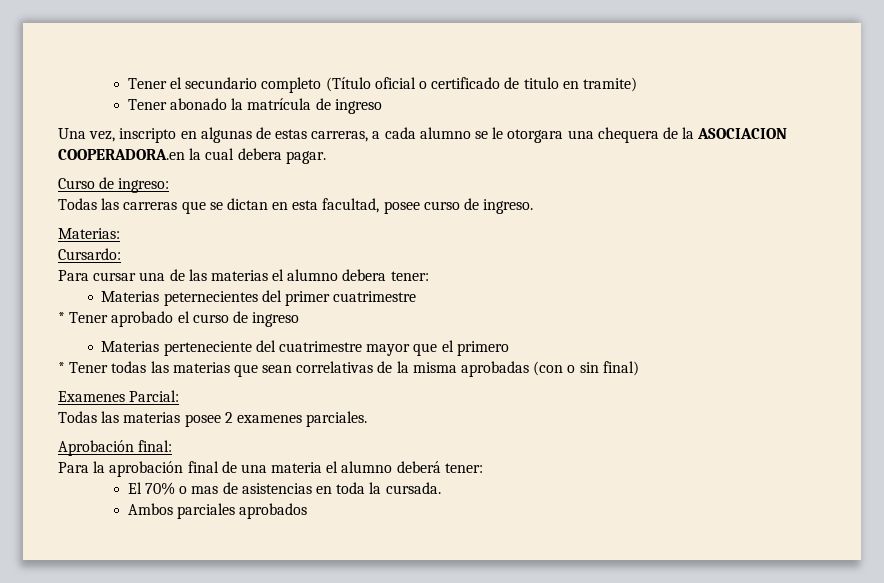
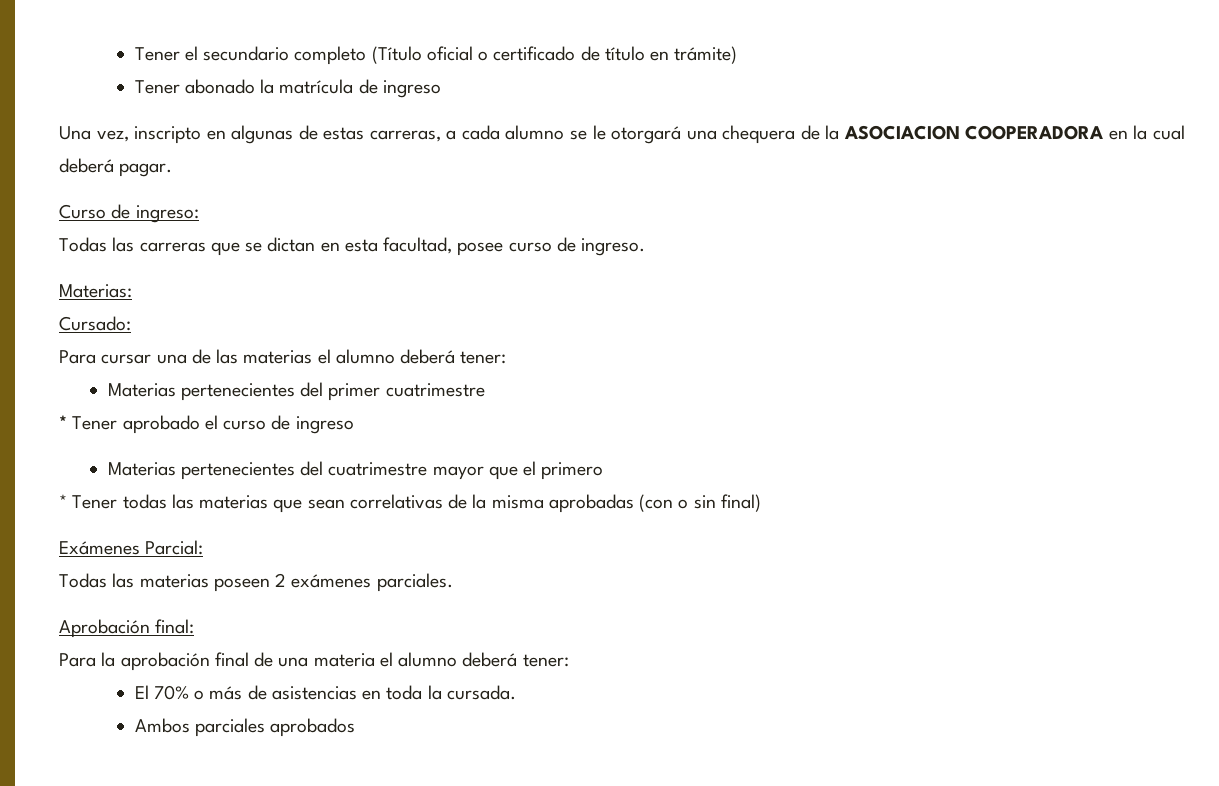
- Tener el secundario completo (Título oficial o certificado de titulo en tramite)
+ Tener el secundario completo (Título oficial o certificado de título en trámite)
- Una vez, inscripto en algunas de estas carreras, a cada alumno se le otorgara una chequera de la ASOCIACION COOPERADORA.en la cual debera pagar.
+ Una vez, inscripto en algunas de estas carreras, a cada alumno se le otorgará una chequera de la ASOCIACION COOPERADORA en la cual deberá pagar.
- Cursardo:
+ Cursado:
- Para cursar una de las materias el alumno debera tener:
+ Para cursar una de las materias el alumno deberá tener:
- Materias peternecientes del primer cuatrimestre
+ Materias pertenecientes del primer cuatrimestre
- Materias perteneciente del cuatrimestre mayor que el primero
+ Materias pertenecientes del cuatrimestre mayor que el primero
- Examenes Parcial:
+ Exámenes Parcial:
- Todas las materias posee 2 examenes parciales.
+ Todas las materias poseen 2 exámenes parciales.
- El 70% o mas de asistencias en toda la cursada.
+ El 70% o más de asistencias en toda la cursada.

